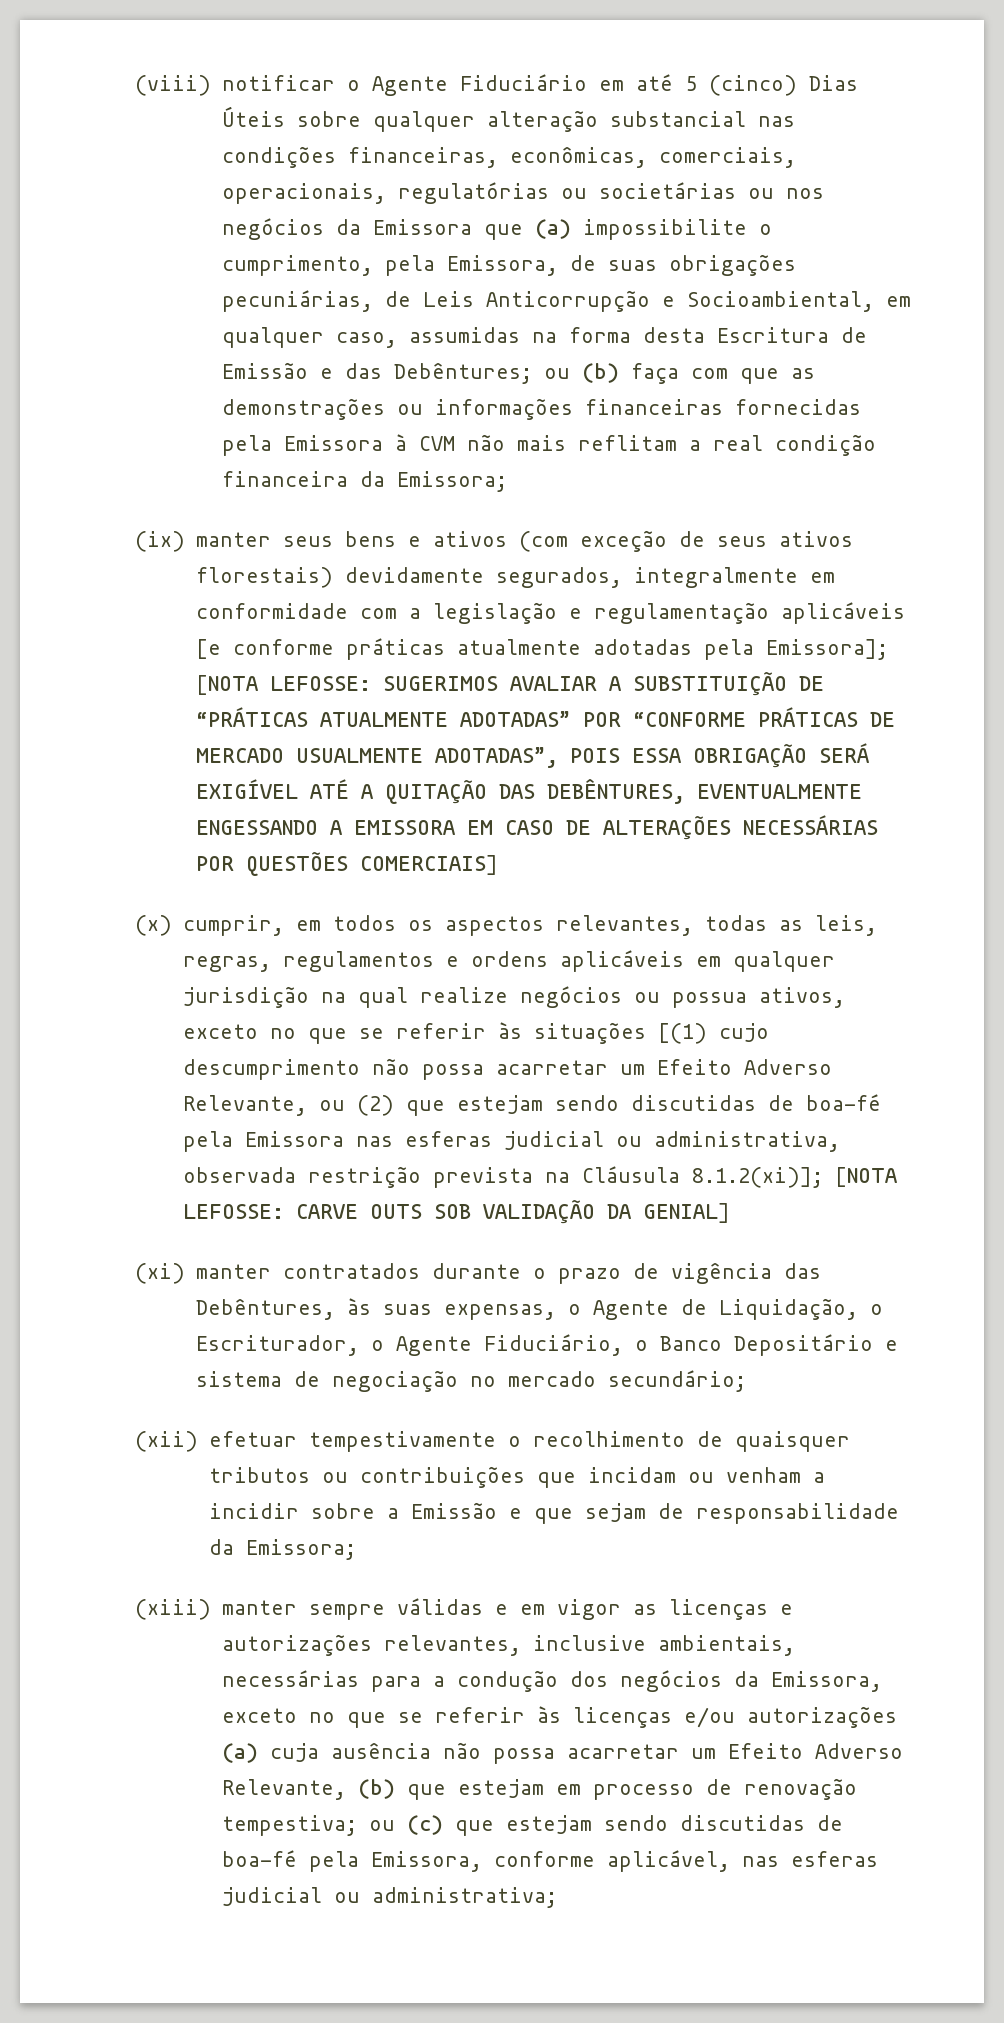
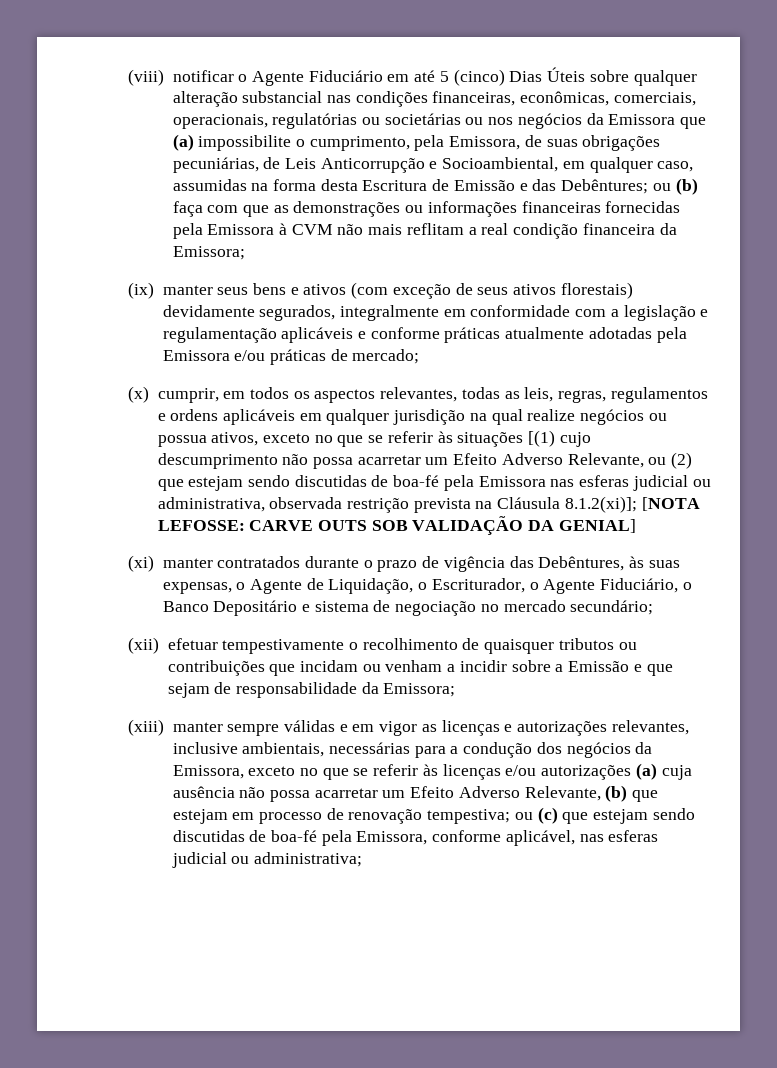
- (ix) manter seus bens e ativos (com exceção de seus ativos florestais) devidamente segurados, integralmente em conformidade com a legislação e regulamentação aplicáveis [e conforme práticas atualmente adotadas pela Emissora]; [NOTA LEFOSSE: SUGERIMOS AVALIAR A SUBSTITUIÇÃO DE “PRÁTICAS ATUALMENTE ADOTADAS” POR “CONFORME PRÁTICAS DE MERCADO USUALMENTE ADOTADAS”, POIS ESSA OBRIGAÇÃO SERÁ EXIGÍVEL ATÉ A QUITAÇÃO DAS DEBÊNTURES, EVENTUALMENTE ENGESSANDO A EMISSORA EM CASO DE ALTERAÇÕES NECESSÁRIAS POR QUESTÕES COMERCIAIS]
+ (ix) manter seus bens e ativos (com exceção de seus ativos florestais) devidamente segurados, integralmente em conformidade com a legislação e regulamentação aplicáveis e conforme práticas atualmente adotadas pela Emissora e/ou práticas de mercado;

